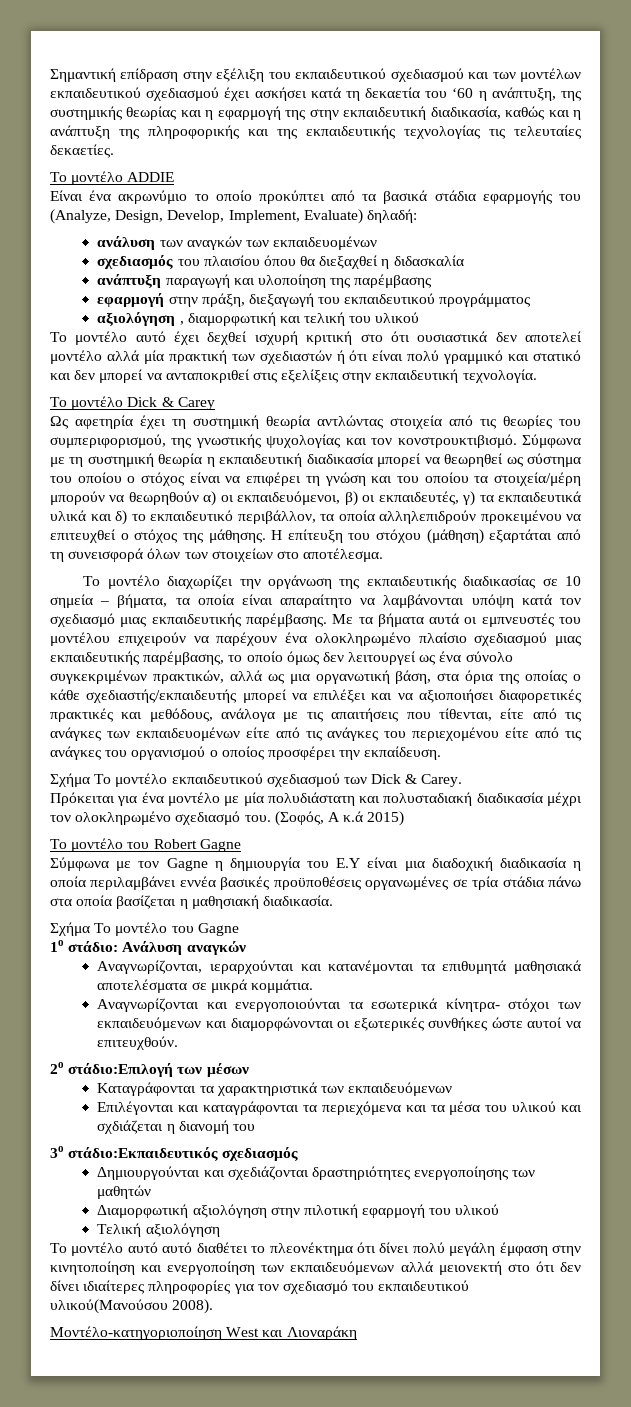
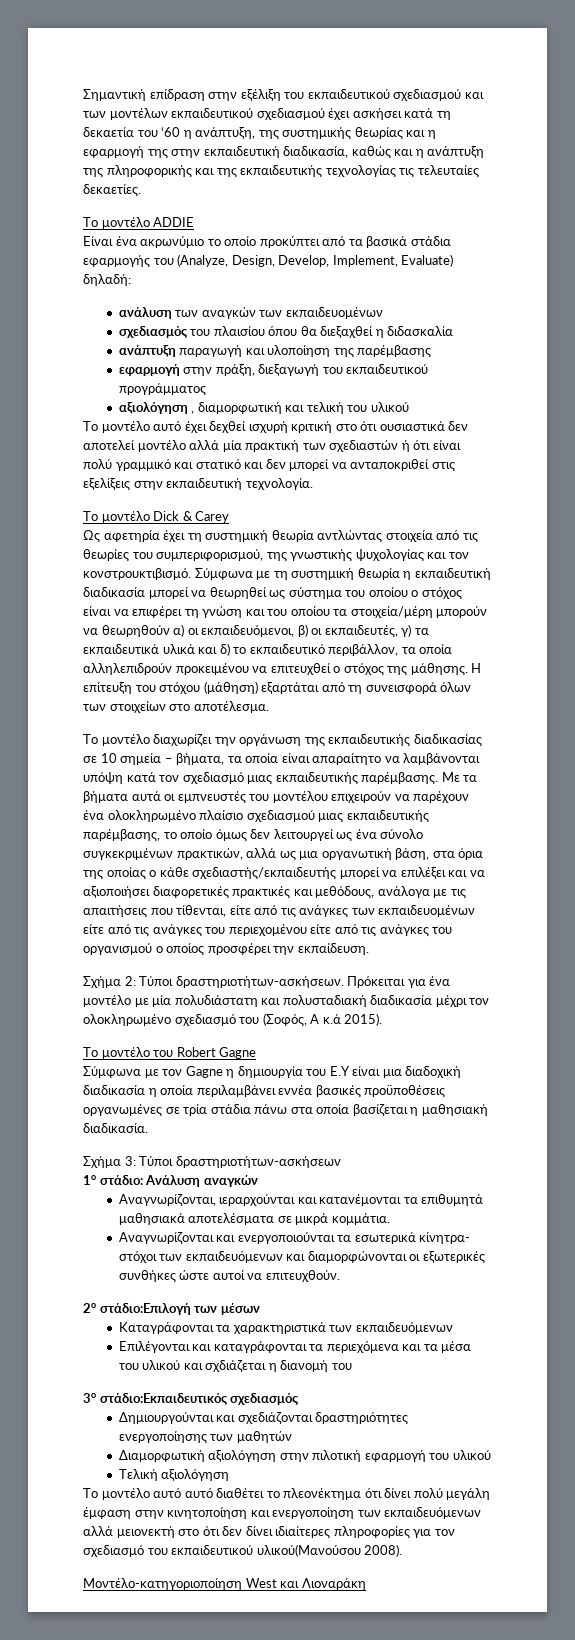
- Σχήμα Το μοντέλο εκπαιδευτικού σχεδιασμού των Dick & Carey.
- Πρόκειται για ένα μοντέλο με μία πολυδιάστατη και πολυσταδιακή διαδικασία μέχρι τον ολοκληρωμένο σχεδιασμό του. (Σοφός, Α κ.ά 2015)
+ Σχήμα 2: Τύποι δραστηριοτήτων-ασκήσεων. Πρόκειται για ένα μοντέλο με μία πολυδιάστατη και πολυσταδιακή διαδικασία μέχρι τον ολοκληρωμένο σχεδιασμό του (Σοφός, Α κ.ά 2015).
- Σχήμα Το μοντέλο του Gagne
+ Σχήμα 3: Τύποι δραστηριοτήτων-ασκήσεων

